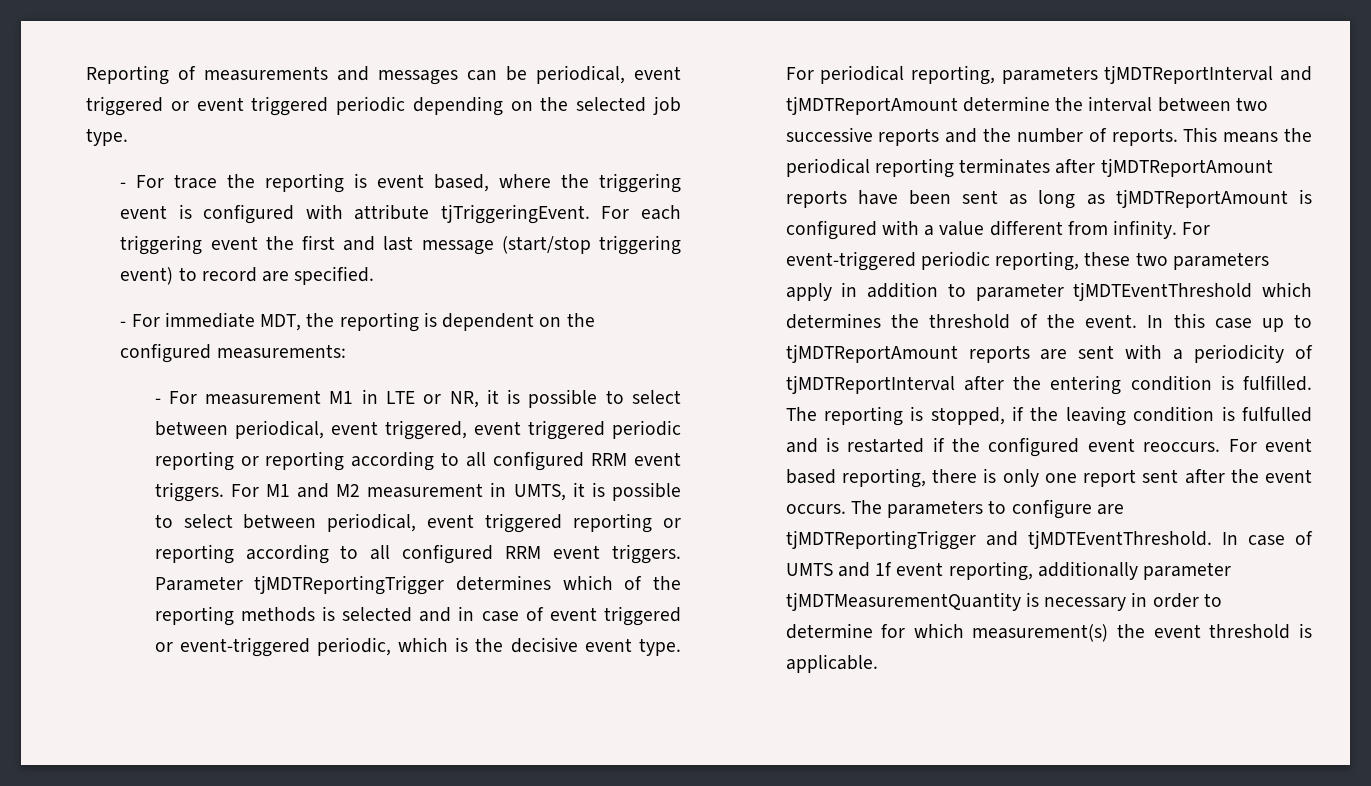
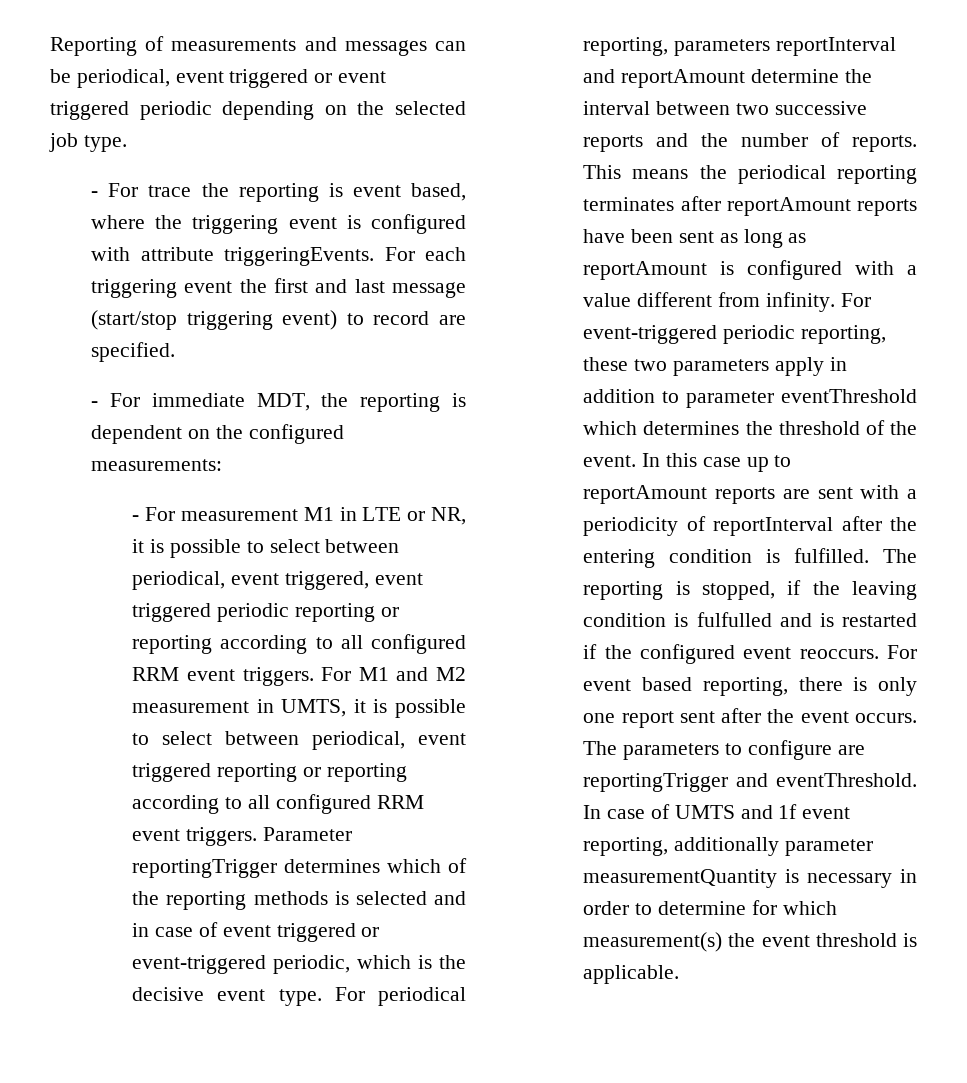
- - For trace the reporting is event based, where the triggering event is configured with attribute tjTriggeringEvent.
+ - For trace the reporting is event based, where the triggering event is configured with attribute triggeringEvents.
- Parameter tjMDTReportingTrigger determines which of the reporting methods is selected and in case of event triggered or event-triggered periodic, which is the decisive event type.
+ Parameter reportingTrigger determines which of the reporting methods is selected and in case of event triggered or event-triggered periodic, which is the decisive event type.
- For periodical reporting, parameters tjMDTReportInterval and tjMDTReportAmount determine the interval between two successive reports and the number of reports.
+ For periodical reporting, parameters reportInterval and reportAmount determine the interval between two successive reports and the number of reports.
- This means the periodical reporting terminates after tjMDTReportAmount reports have been sent as long as tjMDTReportAmount is configured with a value different from infinity.
+ This means the periodical reporting terminates after reportAmount reports have been sent as long as reportAmount is configured with a value different from infinity.
- For event-triggered periodic reporting, these two parameters apply in addition to parameter tjMDTEventThreshold which determines the threshold of the event.
+ For event-triggered periodic reporting, these two parameters apply in addition to parameter eventThreshold which determines the threshold of the event.
- In this case up to tjMDTReportAmount reports are sent with a periodicity of tjMDTReportInterval after the entering condition is fulfilled.
+ In this case up to reportAmount reports are sent with a periodicity of reportInterval after the entering condition is fulfilled.
- The parameters to configure are tjMDTReportingTrigger and tjMDTEventThreshold.
+ The parameters to configure are reportingTrigger and eventThreshold.
- In case of UMTS and 1f event reporting, additionally parameter tjMDTMeasurementQuantity is necessary in order to determine for which measurement(s) the event threshold is applicable.
+ In case of UMTS and 1f event reporting, additionally parameter measurementQuantity is necessary in order to determine for which measurement(s) the event threshold is applicable.

